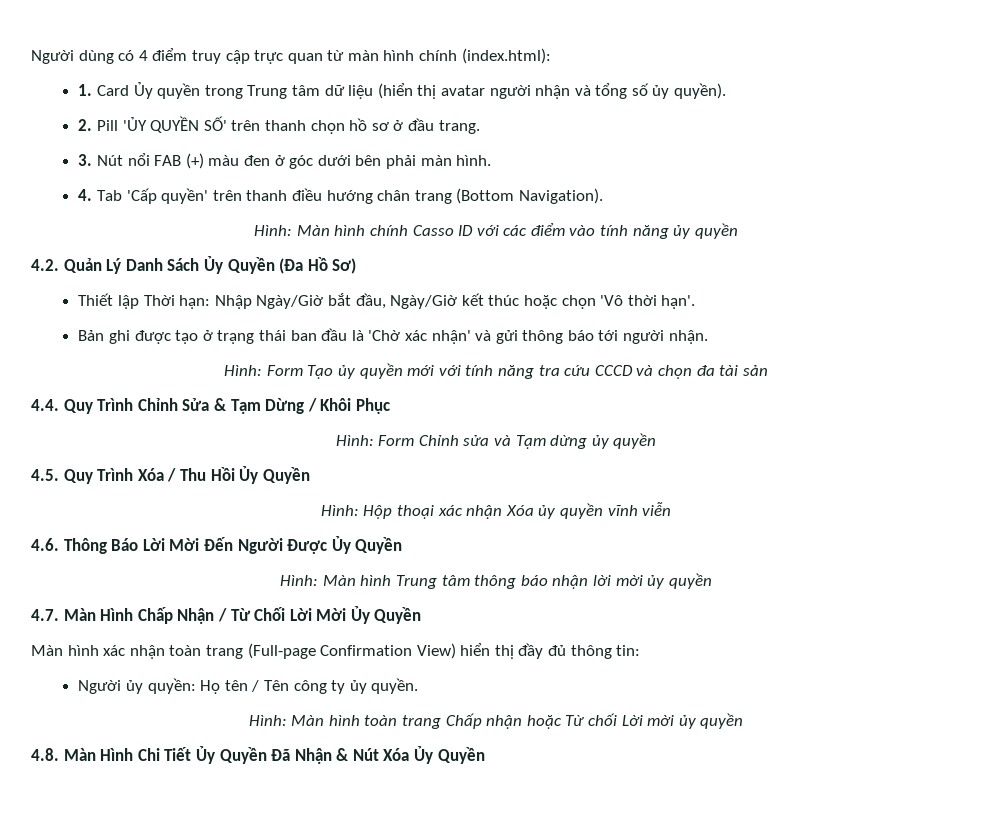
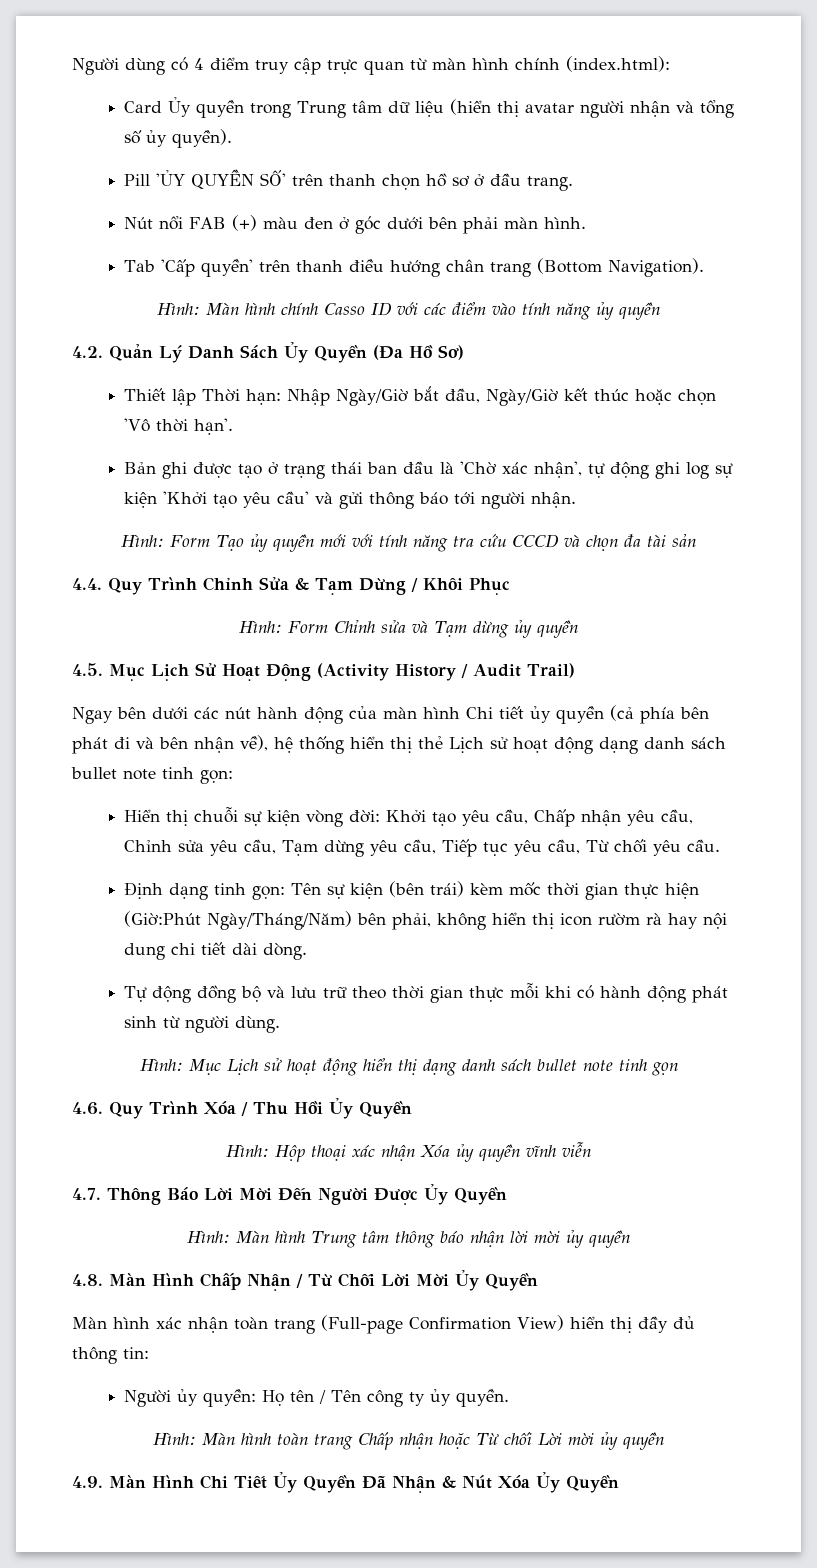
- 1. Card Ủy quyền trong Trung tâm dữ liệu (hiển thị avatar người nhận và tổng số ủy quyền).
+ Card Ủy quyền trong Trung tâm dữ liệu (hiển thị avatar người nhận và tổng số ủy quyền).
- 2. Pill 'ỦY QUYỀN SỐ' trên thanh chọn hồ sơ ở đầu trang.
+ Pill 'ỦY QUYỀN SỐ' trên thanh chọn hồ sơ ở đầu trang.
- 3. Nút nổi FAB (+) màu đen ở góc dưới bên phải màn hình.
+ Nút nổi FAB (+) màu đen ở góc dưới bên phải màn hình.
- 4. Tab 'Cấp quyền' trên thanh điều hướng chân trang (Bottom Navigation).
+ Tab 'Cấp quyền' trên thanh điều hướng chân trang (Bottom Navigation).
- Bản ghi được tạo ở trạng thái ban đầu là 'Chờ xác nhận' và gửi thông báo tới người nhận.
+ Bản ghi được tạo ở trạng thái ban đầu là 'Chờ xác nhận', tự động ghi log sự kiện 'Khởi tạo yêu cầu' và gửi thông báo tới người nhận.
- 4.5. Quy Trình Xóa / Thu Hồi Ủy Quyền
+ 4.5. Mục Lịch Sử Hoạt Động (Activity History / Audit Trail)
+ Ngay bên dưới các nút hành động của màn hình Chi tiết ủy quyền (cả phía bên phát đi và bên nhận về), hệ thống hiển thị thẻ Lịch sử hoạt động dạng danh sách bullet note tinh gọn:
+ Hiển thị chuỗi sự kiện vòng đời: Khởi tạo yêu cầu, Chấp nhận yêu cầu, Chỉnh sửa yêu cầu, Tạm dừng yêu cầu, Tiếp tục yêu cầu, Từ chối yêu cầu.
+ Định dạng tinh gọn: Tên sự kiện (bên trái) kèm mốc thời gian thực hiện (Giờ:Phút Ngày/Tháng/Năm) bên phải, không hiển thị icon rườm rà hay nội dung chi tiết dài dòng.
+ Tự động đồng bộ và lưu trữ theo thời gian thực mỗi khi có hành động phát sinh từ người dùng.
+ Hình: Mục Lịch sử hoạt động hiển thị dạng danh sách bullet note tinh gọn
+ 4.6. Quy Trình Xóa / Thu Hồi Ủy Quyền
- 4.6. Thông Báo Lời Mời Đến Người Được Ủy Quyền
+ 4.7. Thông Báo Lời Mời Đến Người Được Ủy Quyền
- 4.7. Màn Hình Chấp Nhận / Từ Chối Lời Mời Ủy Quyền
+ 4.8. Màn Hình Chấp Nhận / Từ Chối Lời Mời Ủy Quyền
- 4.8. Màn Hình Chi Tiết Ủy Quyền Đã Nhận & Nút Xóa Ủy Quyền
+ 4.9. Màn Hình Chi Tiết Ủy Quyền Đã Nhận & Nút Xóa Ủy Quyền

